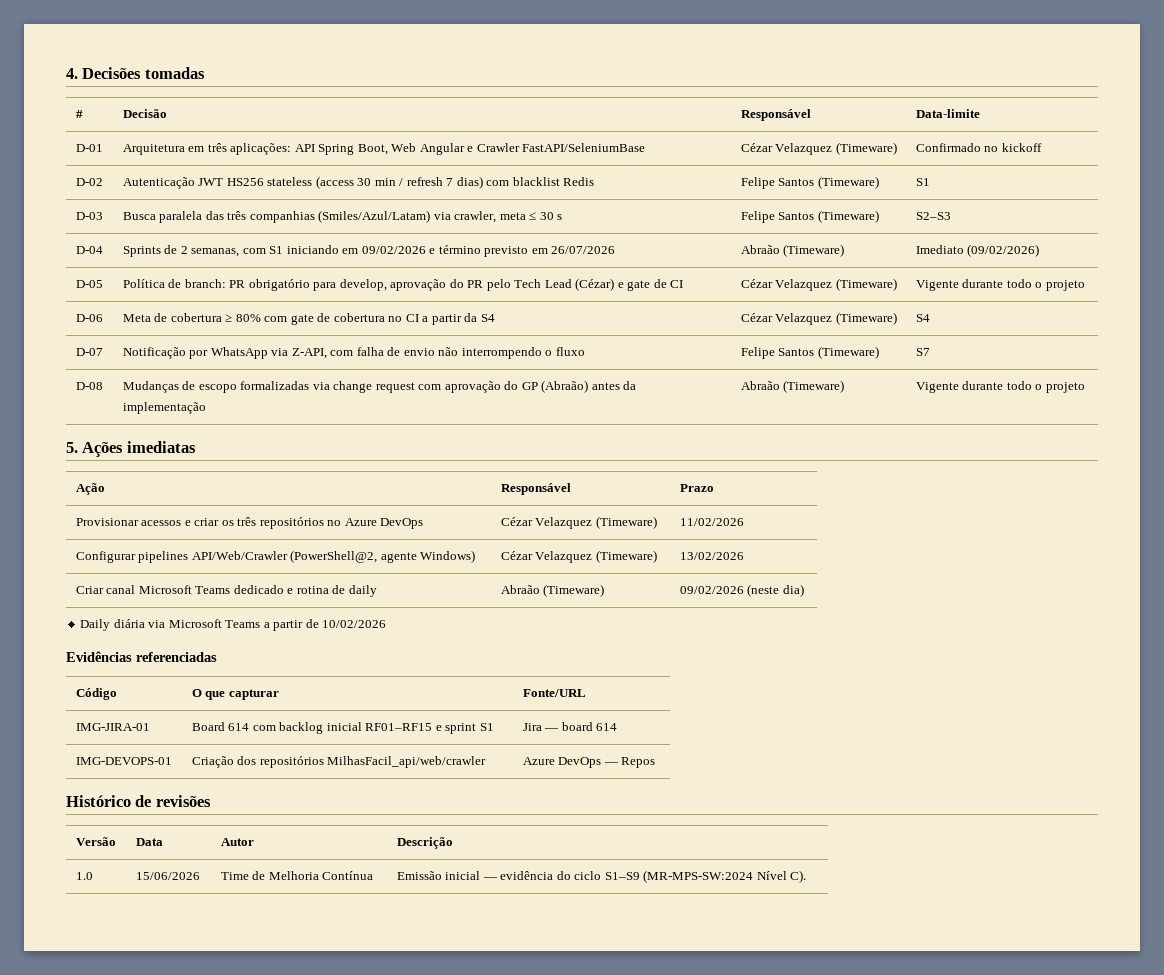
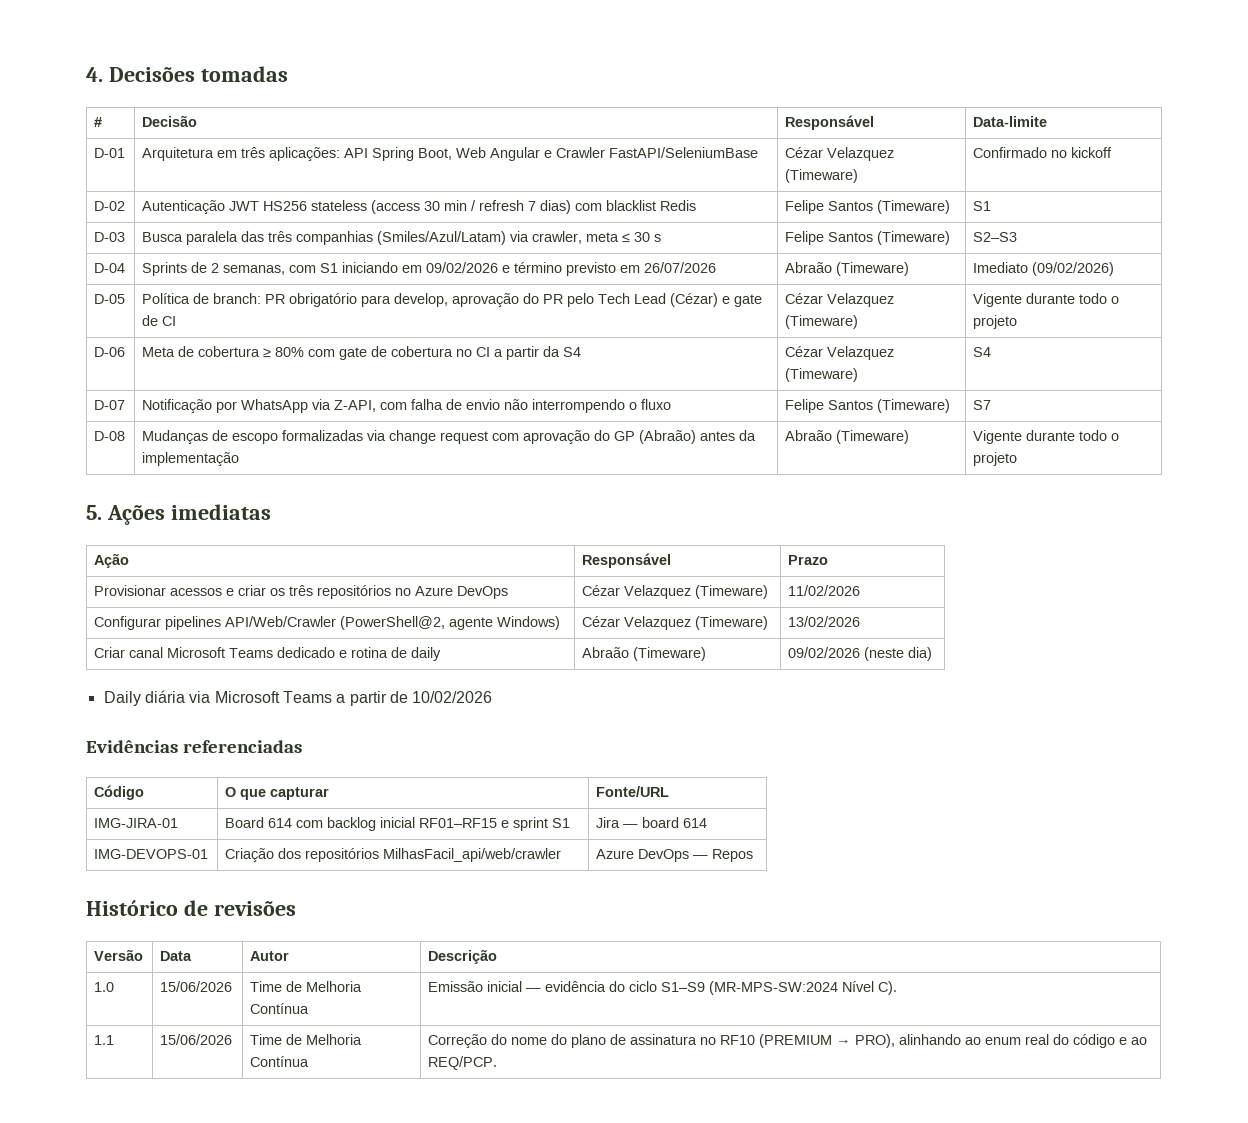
+ 1.1 | 15/06/2026 | Time de Melhoria Contínua | Correção do nome do plano de assinatura no RF10 (PREMIUM → PRO), alinhando ao enum real do código e ao REQ/PCP.

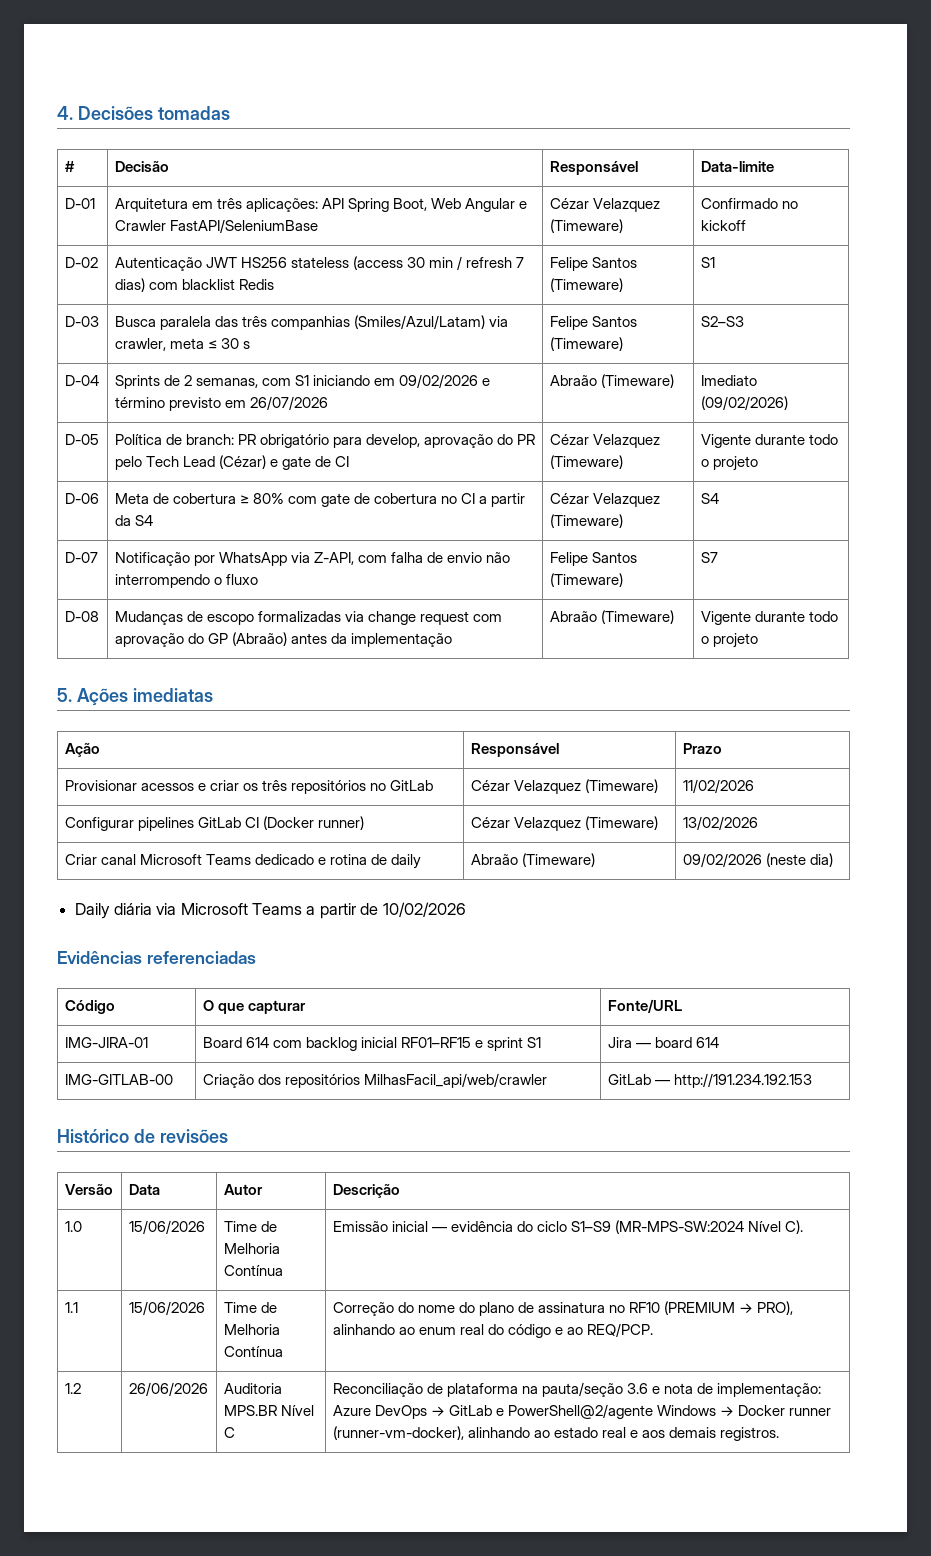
- Provisionar acessos e criar os três repositórios no Azure DevOps | Cézar Velazquez (Timeware) | 11/02/2026
+ Provisionar acessos e criar os três repositórios no GitLab | Cézar Velazquez (Timeware) | 11/02/2026
- Configurar pipelines API/Web/Crawler (PowerShell@2, agente Windows) | Cézar Velazquez (Timeware) | 13/02/2026
+ Configurar pipelines GitLab CI (Docker runner) | Cézar Velazquez (Timeware) | 13/02/2026
- IMG-DEVOPS-01 | Criação dos repositórios MilhasFacil_api/web/crawler | Azure DevOps — Repos
+ IMG-GITLAB-00 | Criação dos repositórios MilhasFacil_api/web/crawler | GitLab — http://191.234.192.153
+ 1.2 | 26/06/2026 | Auditoria MPS.BR Nível C | Reconciliação de plataforma na pauta/seção 3.6 e nota de implementação: Azure DevOps → GitLab e PowerShell@2/agente Windows → Docker runner (runner-vm-docker), alinhando ao estado real e aos demais registros.

